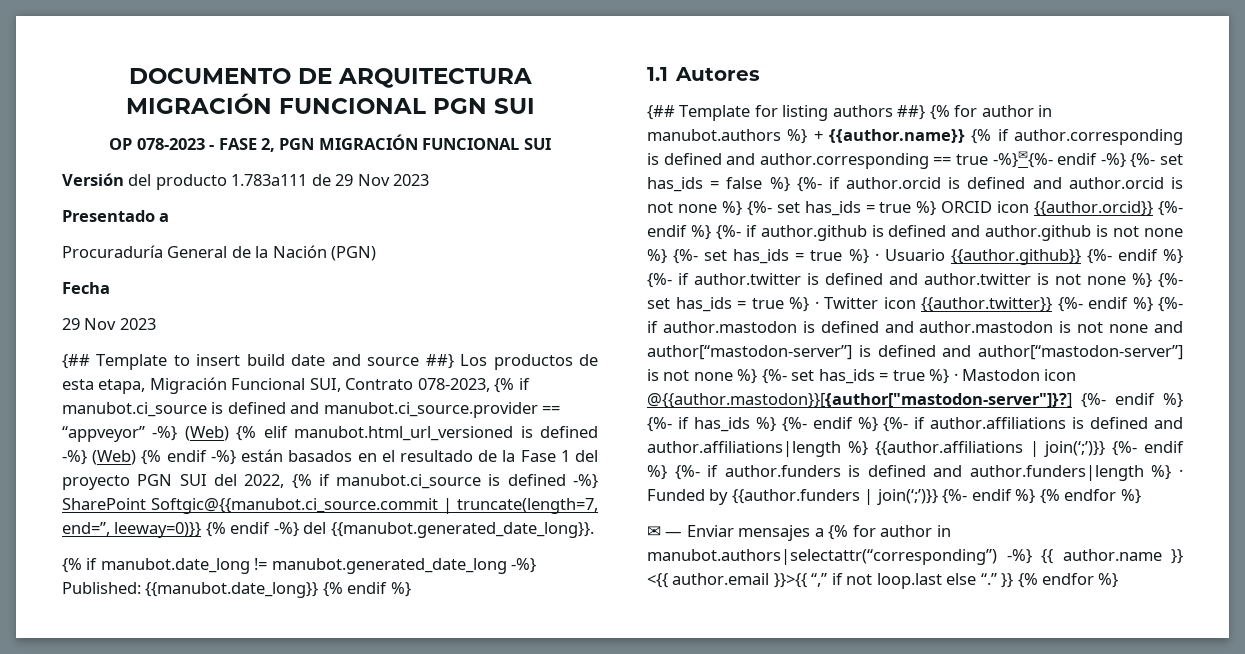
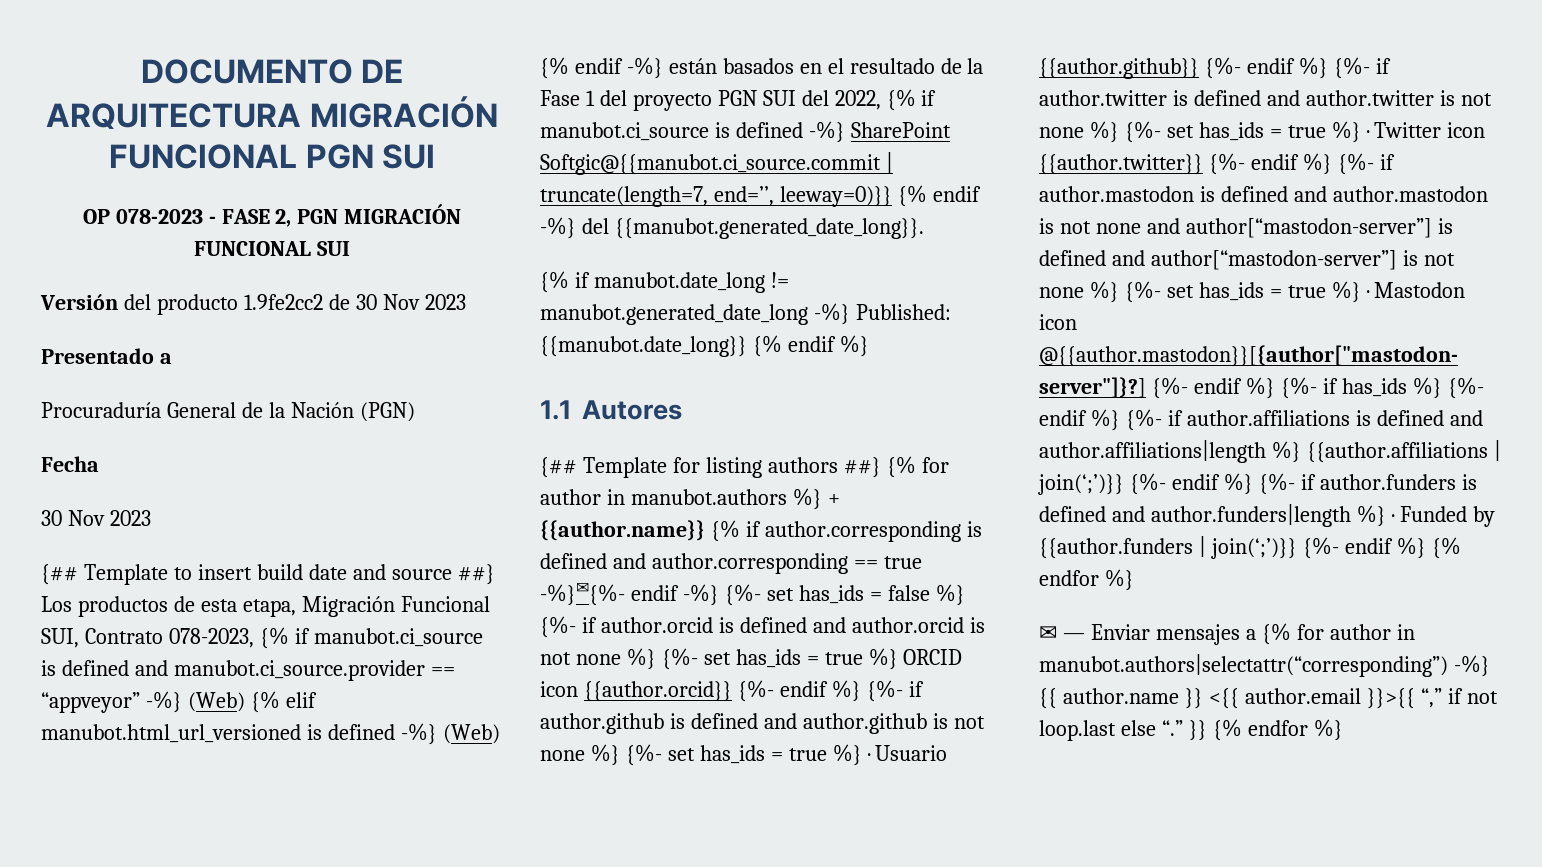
- Versión del producto 1.783a111 de 29 Nov 2023
+ Versión del producto 1.9fe2cc2 de 30 Nov 2023
  Fecha
- 29 Nov 2023
+ 30 Nov 2023

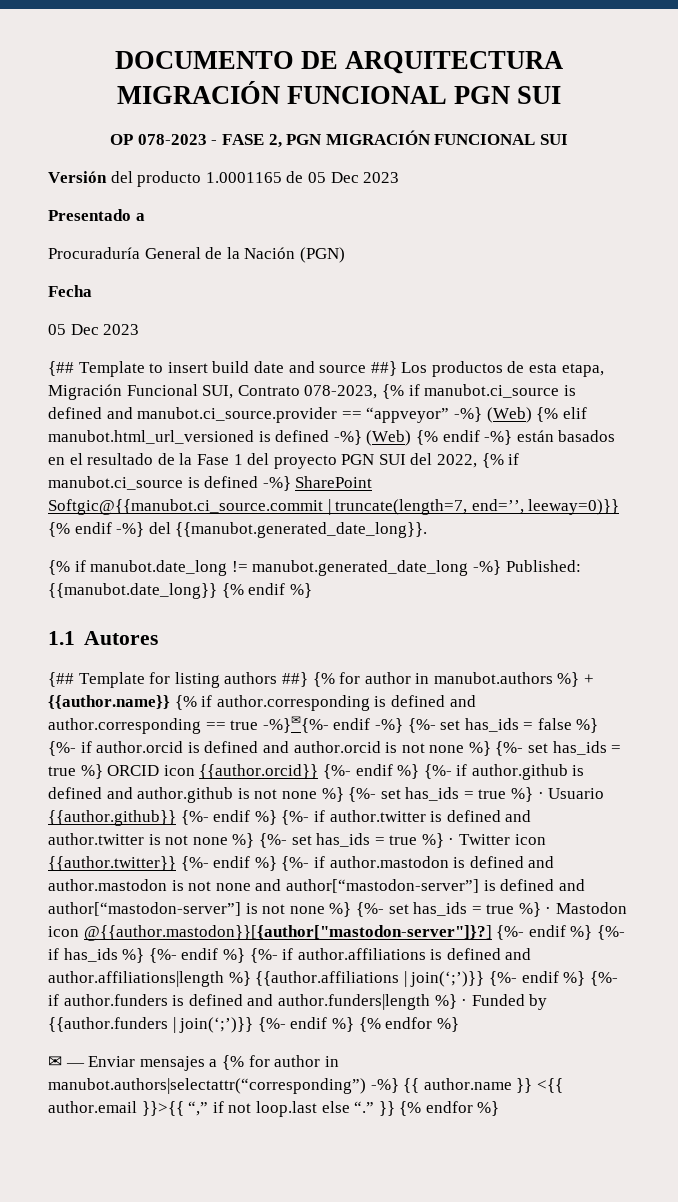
- Versión del producto 1.9fe2cc2 de 30 Nov 2023
+ Versión del producto 1.0001165 de 05 Dec 2023
  Fecha
- 30 Nov 2023
+ 05 Dec 2023

